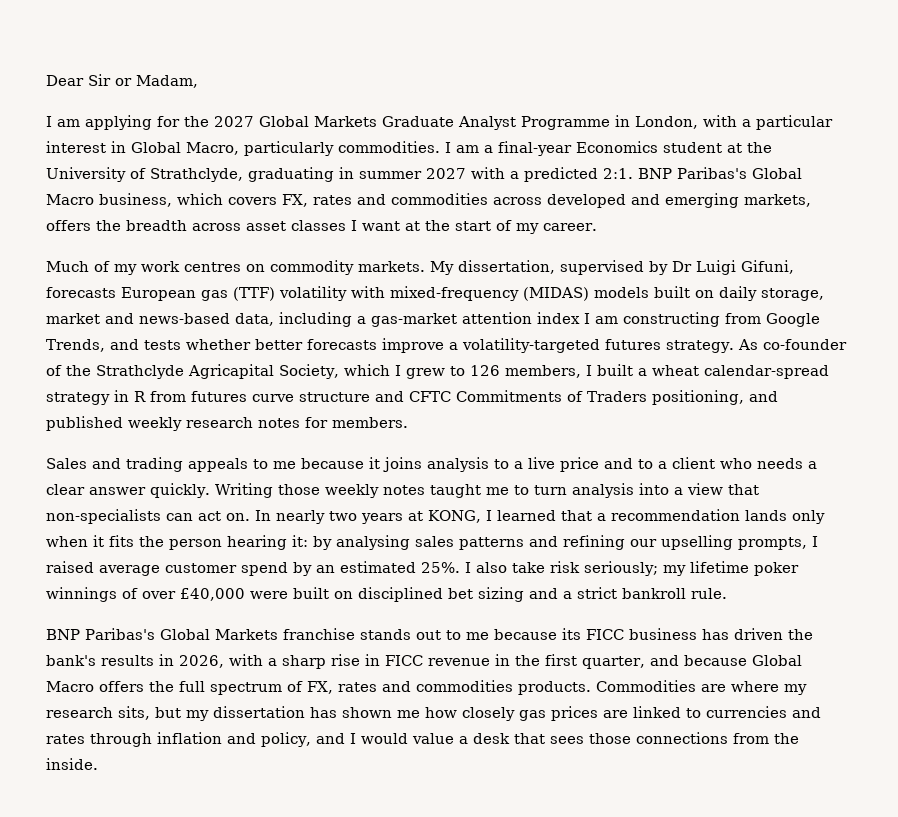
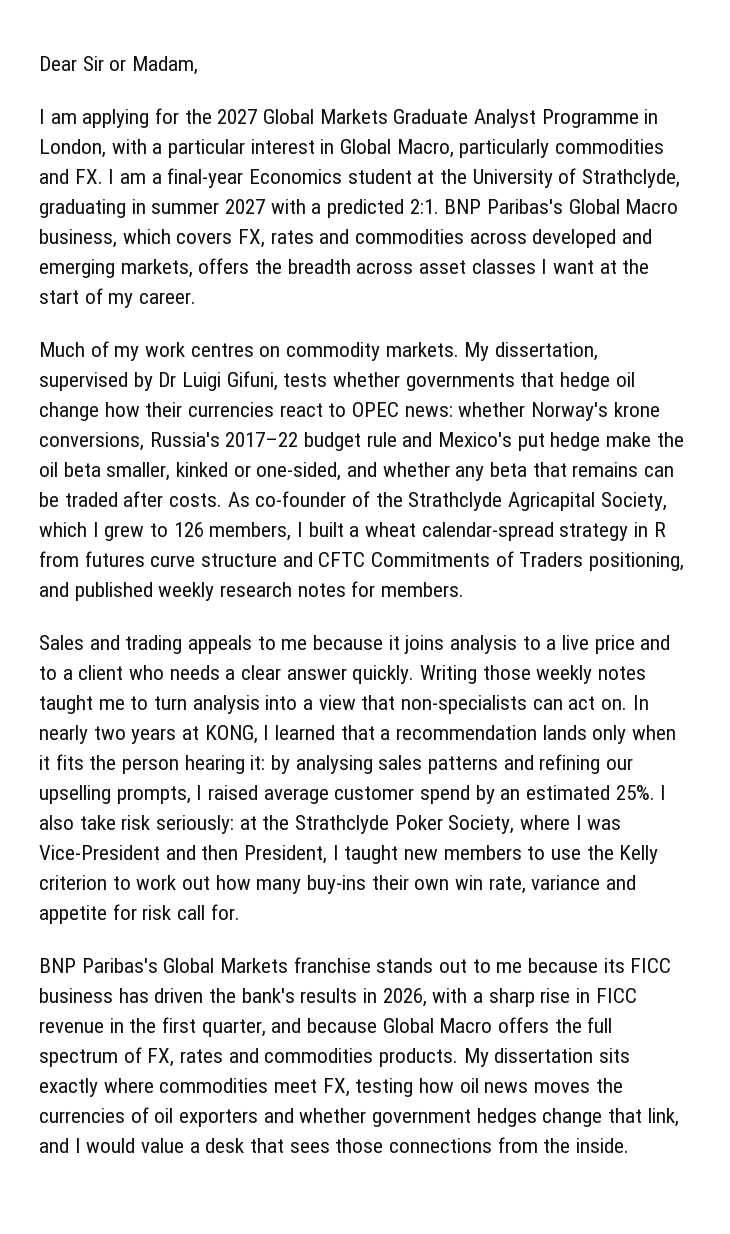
- I am applying for the 2027 Global Markets Graduate Analyst Programme in London, with a particular interest in Global Macro, particularly commodities. I am a final-year Economics student at the University of Strathclyde, graduating in summer 2027 with a predicted 2:1.
+ I am applying for the 2027 Global Markets Graduate Analyst Programme in London, with a particular interest in Global Macro, particularly commodities and FX. I am a final-year Economics student at the University of Strathclyde, graduating in summer 2027 with a predicted 2:1.
- My dissertation, supervised by Dr Luigi Gifuni, forecasts European gas (TTF) volatility with mixed-frequency (MIDAS) models built on daily storage, market and news-based data, including a gas-market attention index I am constructing from Google Trends, and tests whether better forecasts improve a volatility-targeted futures strategy.
+ My dissertation, supervised by Dr Luigi Gifuni, tests whether governments that hedge oil change how their currencies react to OPEC news: whether Norway's krone conversions, Russia's 2017–22 budget rule and Mexico's put hedge make the oil beta smaller, kinked or one-sided, and whether any beta that remains can be traded after costs.
- I also take risk seriously; my lifetime poker winnings of over £40,000 were built on disciplined bet sizing and a strict bankroll rule.
+ I also take risk seriously: at the Strathclyde Poker Society, where I was Vice-President and then President, I taught new members to use the Kelly criterion to work out how many buy-ins their own win rate, variance and appetite for risk call for.
- Commodities are where my research sits, but my dissertation has shown me how closely gas prices are linked to currencies and rates through inflation and policy, and I would value a desk that sees those connections from the inside.
+ My dissertation sits exactly where commodities meet FX, testing how oil news moves the currencies of oil exporters and whether government hedges change that link, and I would value a desk that sees those connections from the inside.

